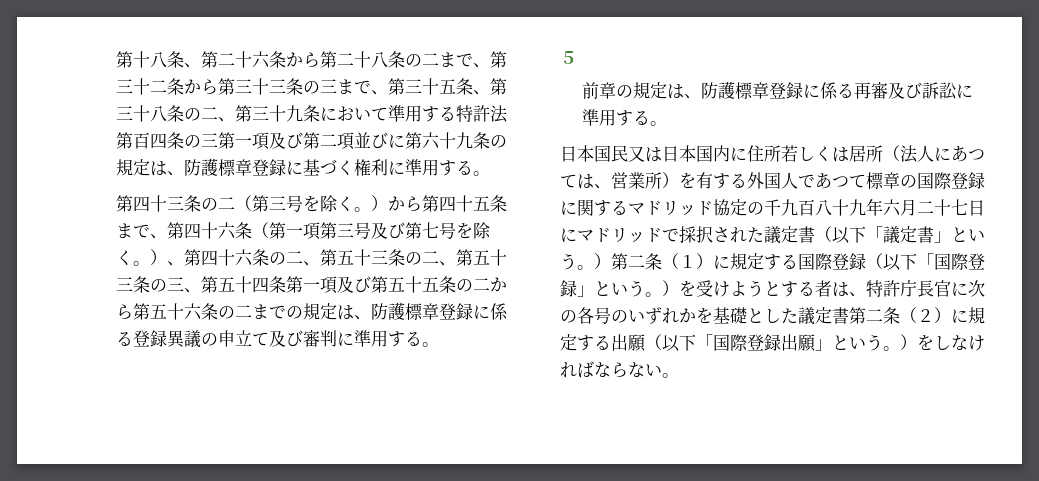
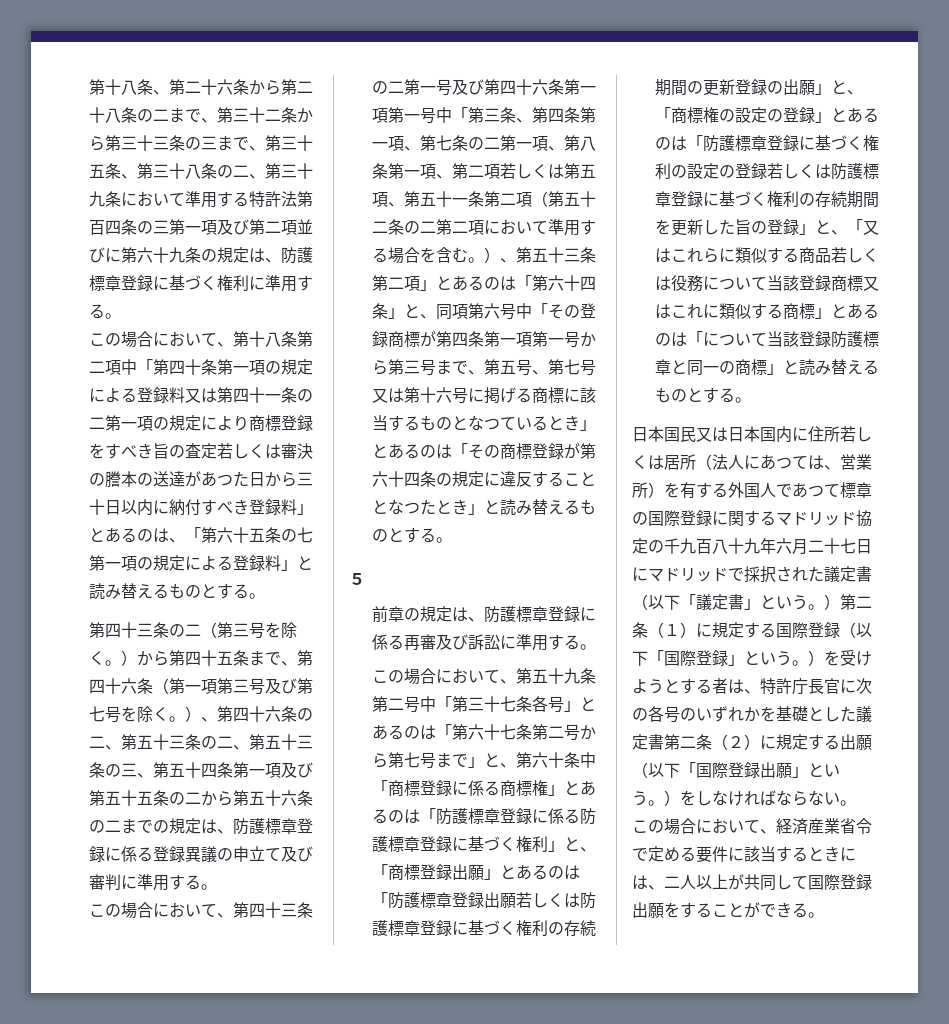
+ この場合において、第十八条第二項中「第四十条第一項の規定による登録料又は第四十一条の二第一項の規定により商標登録をすべき旨の査定若しくは審決の謄本の送達があつた日から三十日以内に納付すべき登録料」とあるのは、「第六十五条の七第一項の規定による登録料」と読み替えるものとする。
+ この場合において、第四十三条の二第一号及び第四十六条第一項第一号中「第三条、第四条第一項、第七条の二第一項、第八条第一項、第二項若しくは第五項、第五十一条第二項（第五十二条の二第二項において準用する場合を含む。）、第五十三条第二項」とあるのは「第六十四条」と、同項第六号中「その登録商標が第四条第一項第一号から第三号まで、第五号、第七号又は第十六号に掲げる商標に該当するものとなつているとき」とあるのは「その商標登録が第六十四条の規定に違反することとなつたとき」と読み替えるものとする。
+ この場合において、第五十九条第二号中「第三十七条各号」とあるのは「第六十七条第二号から第七号まで」と、第六十条中「商標登録に係る商標権」とあるのは「防護標章登録に係る防護標章登録に基づく権利」と、「商標登録出願」とあるのは「防護標章登録出願若しくは防護標章登録に基づく権利の存続期間の更新登録の出願」と、「商標権の設定の登録」とあるのは「防護標章登録に基づく権利の設定の登録若しくは防護標章登録に基づく権利の存続期間を更新した旨の登録」と、「又はこれらに類似する商品若しくは役務について当該登録商標又はこれに類似する商標」とあるのは「について当該登録防護標章と同一の商標」と読み替えるものとする。
+ この場合において、経済産業省令で定める要件に該当するときには、二人以上が共同して国際登録出願をすることができる。

